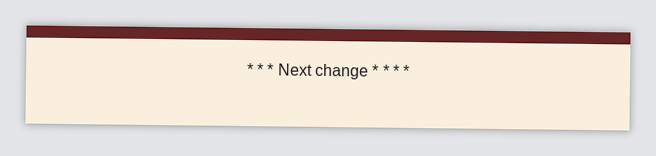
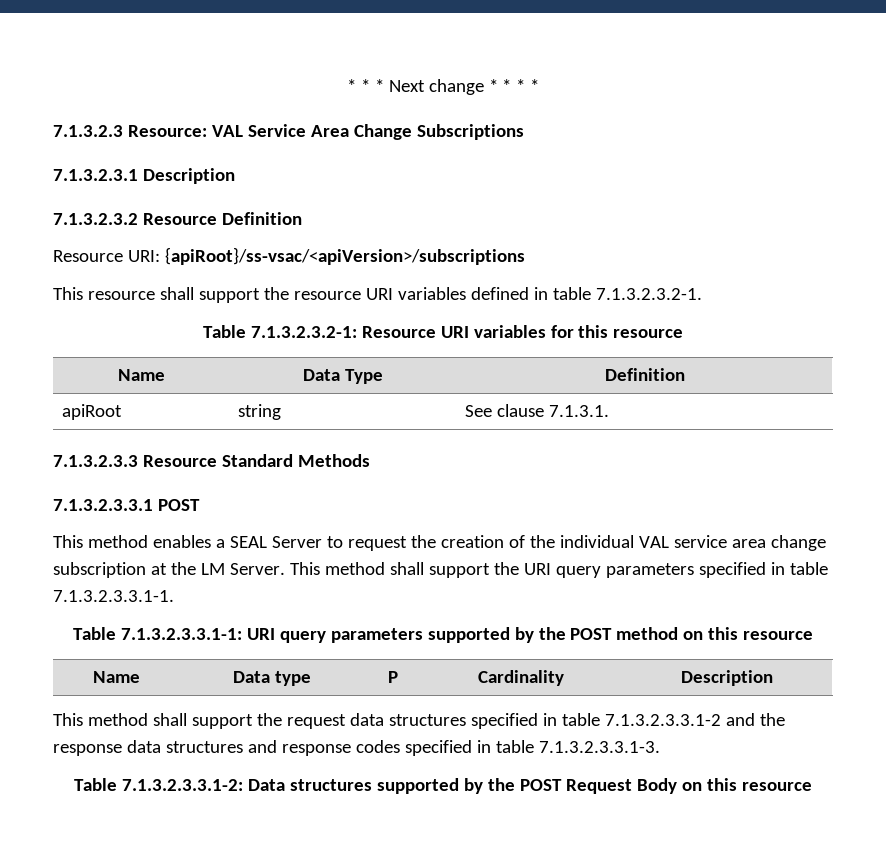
+ 7.1.3.2.3 Resource: VAL Service Area Change Subscriptions
+ 7.1.3.2.3.1 Description
+ 7.1.3.2.3.2 Resource Definition
+ Resource URI: {apiRoot}/ss-vsac/<apiVersion>/subscriptions
+ This resource shall support the resource URI variables defined in table 7.1.3.2.3.2-1.
+ Table 7.1.3.2.3.2-1: Resource URI variables for this resource
+ Name | Data Type | Definition
+ apiRoot | string | See clause 7.1.3.1.
+ 7.1.3.2.3.3 Resource Standard Methods
+ 7.1.3.2.3.3.1 POST
+ This method enables a SEAL Server to request the creation of the individual VAL service area change subscription at the LM Server. This method shall support the URI query parameters specified in table 7.1.3.2.3.3.1-1.
+ Table 7.1.3.2.3.3.1-1: URI query parameters supported by the POST method on this resource
+ Name | Data type | P | Cardinality | Description
+ This method shall support the request data structures specified in table 7.1.3.2.3.3.1-2 and the response data structures and response codes specified in table 7.1.3.2.3.3.1-3.
+ Table 7.1.3.2.3.3.1-2: Data structures supported by the POST Request Body on this resource

